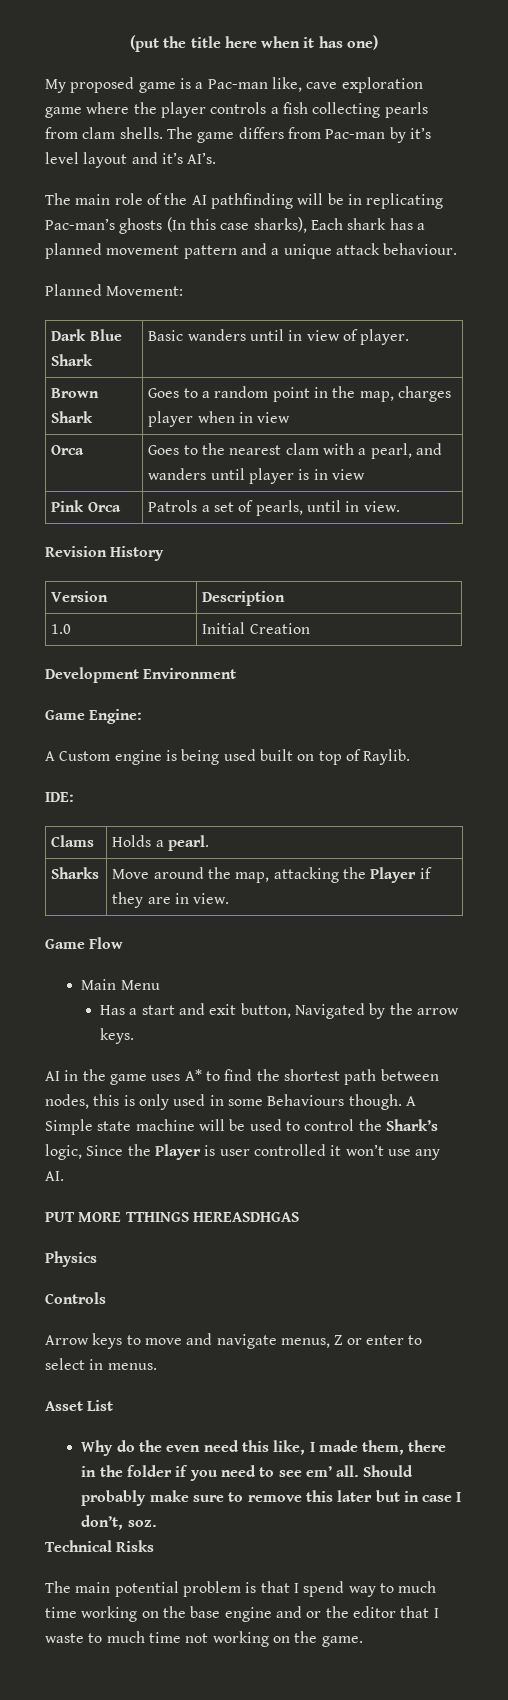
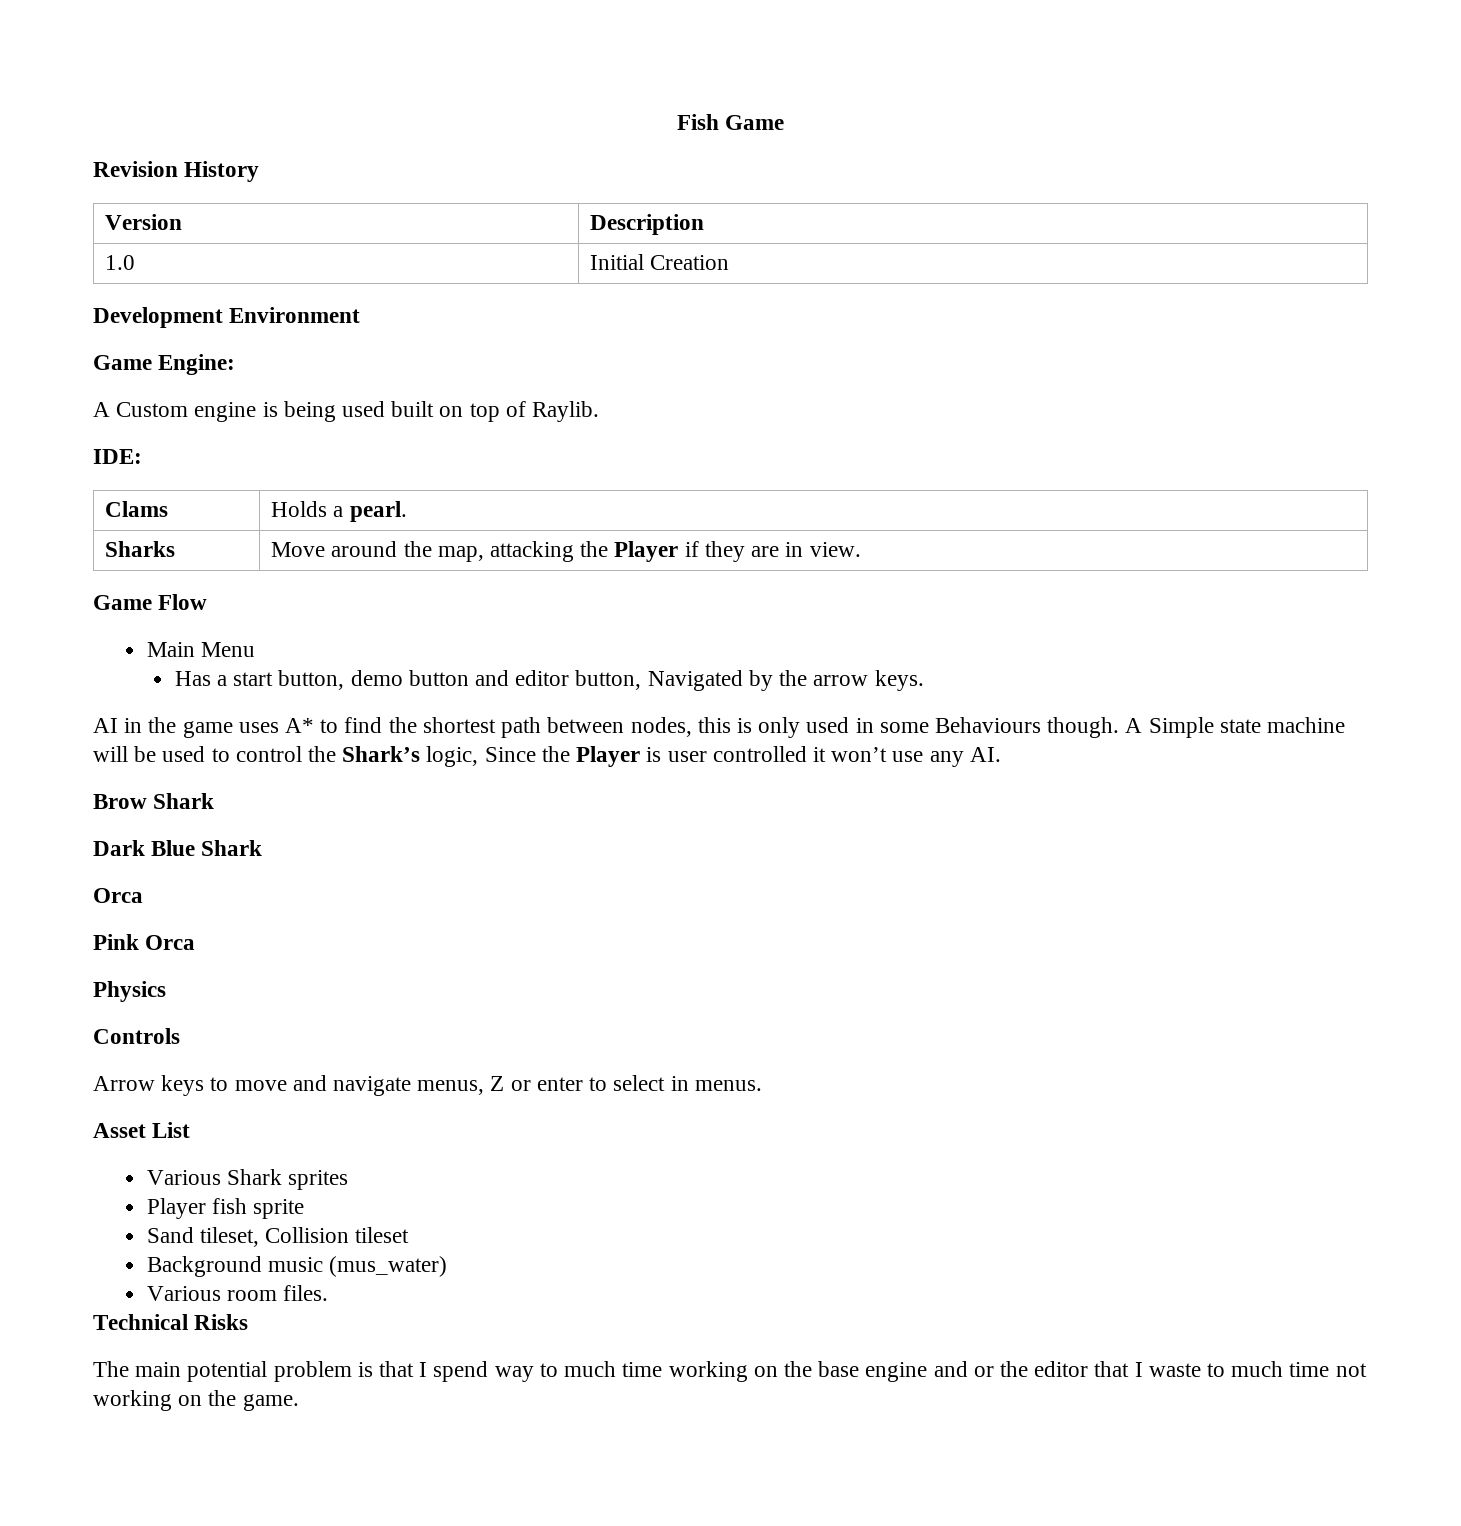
- (put the title here when it has one)
- My proposed game is a Pac-man like, cave exploration game where the player controls a fish collecting pearls from clam shells. The game differs from Pac-man by it’s level layout and it’s AI’s.
- The main role of the AI pathfinding will be in replicating Pac-man’s ghosts (In this case sharks), Each shark has a planned movement pattern and a unique attack behaviour.
- Planned Movement:
- Dark Blue Shark | Basic wanders until in view of player.
- Brown Shark | Goes to a random point in the map, charges player when in view
- Orca | Goes to the nearest clam with a pearl, and wanders until player is in view
- Pink Orca | Patrols a set of pearls, until in view.
+ Fish Game
- Has a start and exit button, Navigated by the arrow keys.
+ Has a start button, demo button and editor button, Navigated by the arrow keys.
- PUT MORE TTHINGS HEREASDHGAS
+ Brow Shark
+ Dark Blue Shark
+ Orca
+ Pink Orca
- Why do the even need this like, I made them, there in the folder if you need to see em’ all. Should probably make sure to remove this later but in case I don’t, soz.
+ Various Shark sprites
+ Player fish sprite
+ Sand tileset, Collision tileset
+ Background music (mus_water)
+ Various room files.

